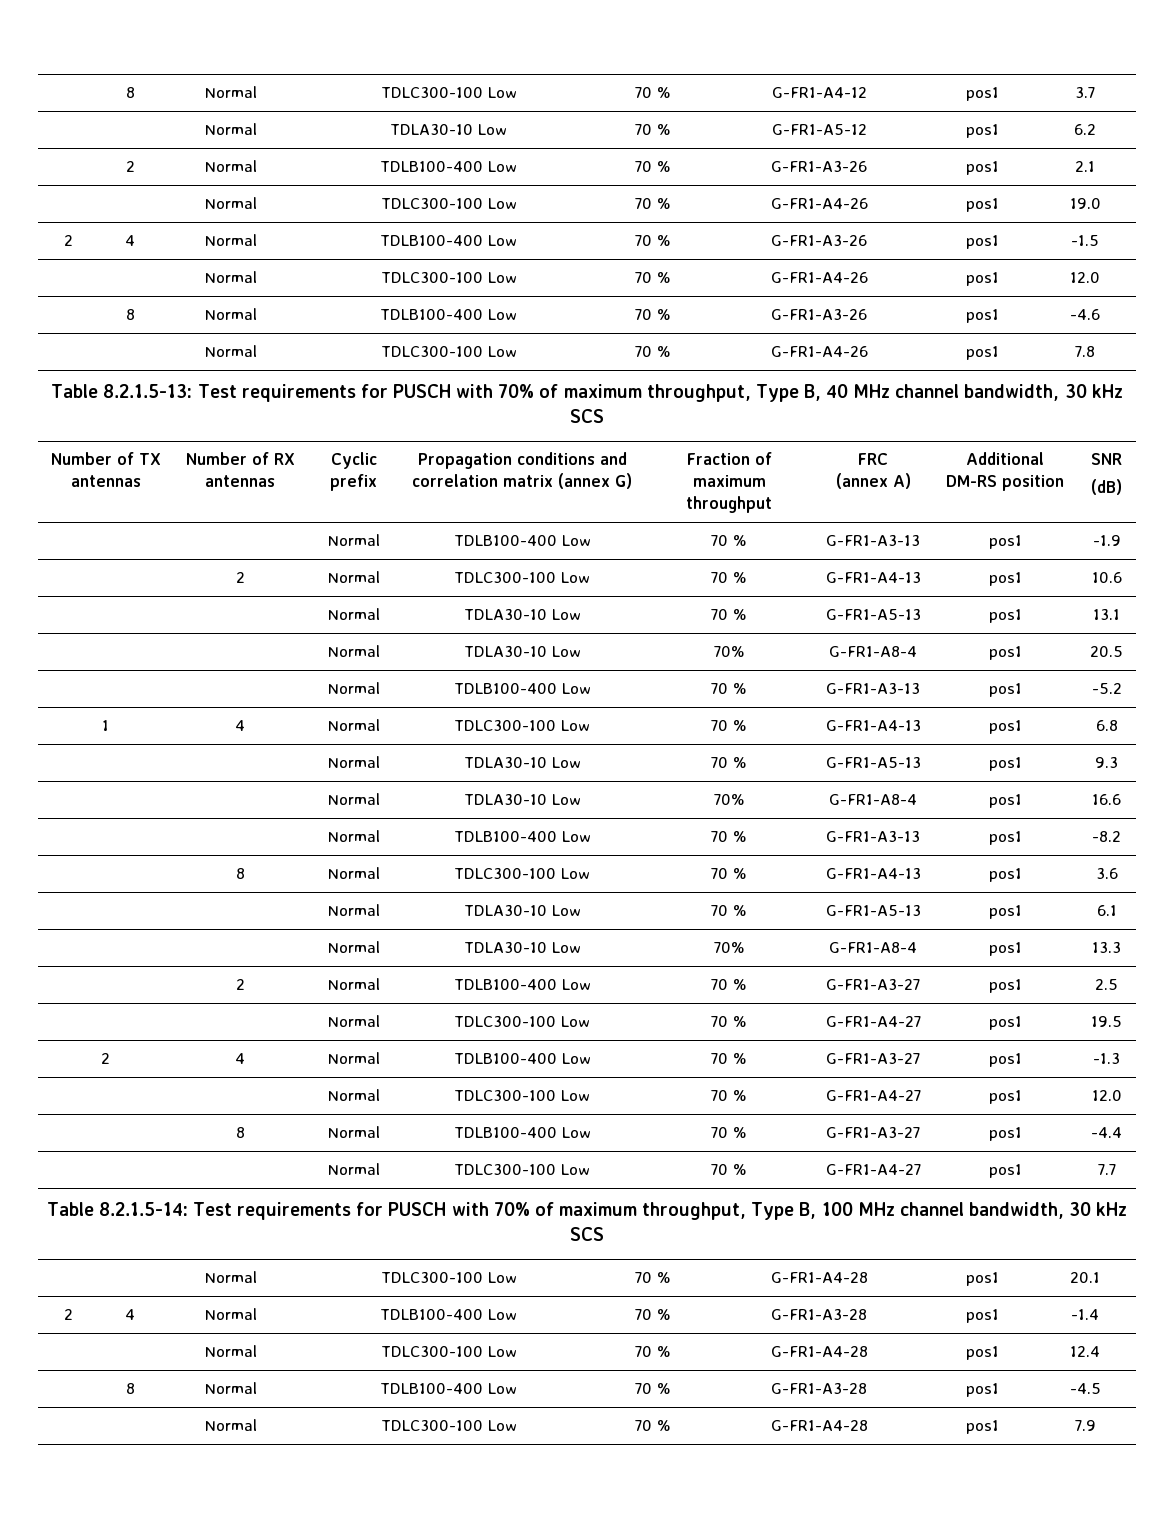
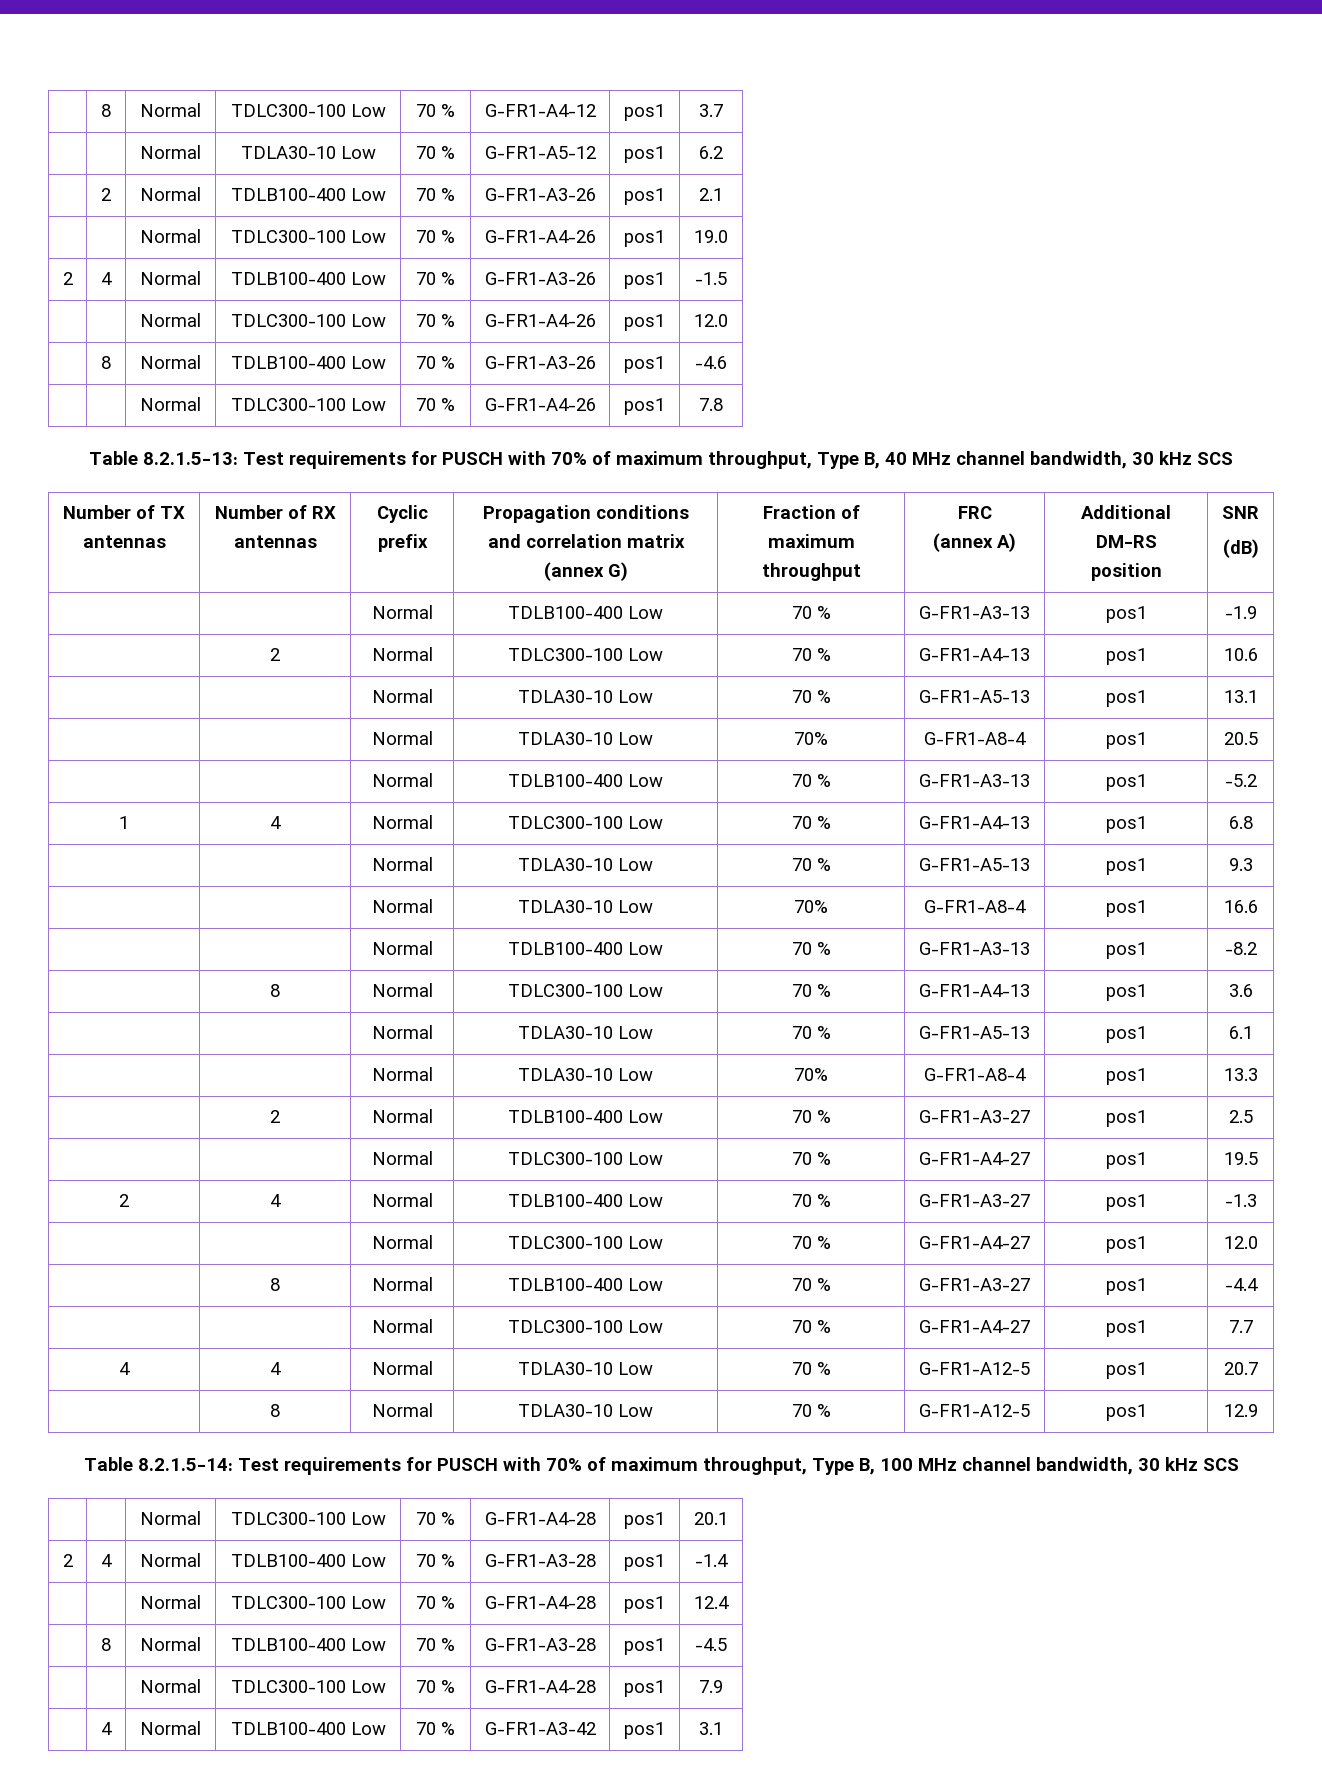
+ 4 | 4 | Normal | TDLA30-10 Low | 70 % | G-FR1-A12-5 | pos1 | 20.7
+ | 8 | Normal | TDLA30-10 Low | 70 % | G-FR1-A12-5 | pos1 | 12.9
+ | 4 | Normal | TDLB100-400 Low | 70 % | G-FR1-A3-42 | pos1 | 3.1

